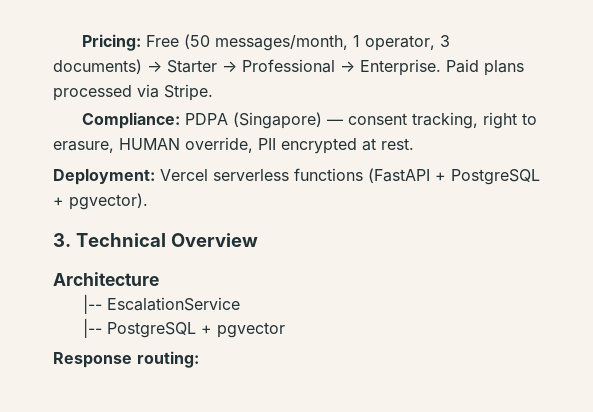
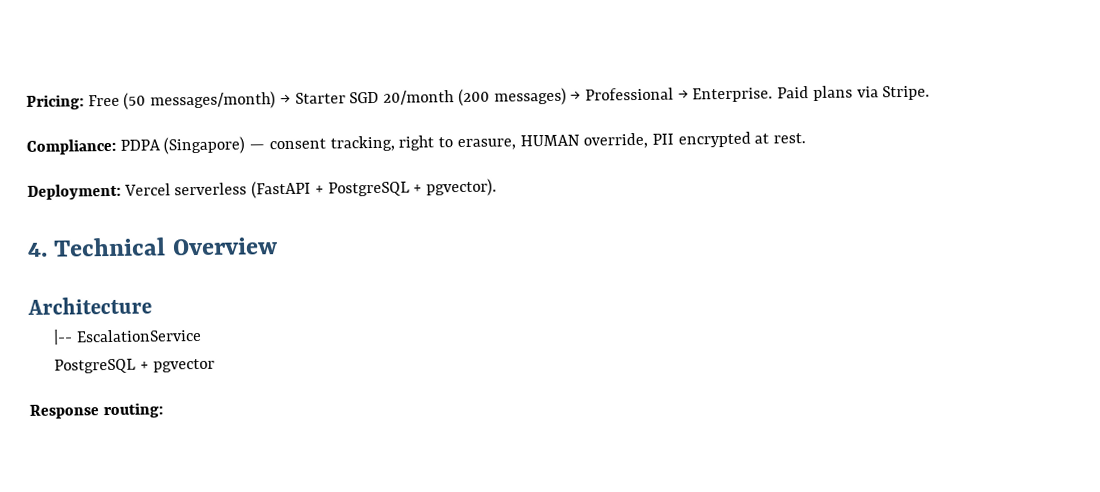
- Pricing: Free (50 messages/month, 1 operator, 3 documents) → Starter → Professional → Enterprise.
+ Pricing: Free (50 messages/month) → Starter SGD 20/month (200 messages) → Professional → Enterprise.
- Paid plans processed via Stripe.
+ Paid plans via Stripe.
- Deployment: Vercel serverless functions (FastAPI + PostgreSQL + pgvector).
+ Deployment: Vercel serverless (FastAPI + PostgreSQL + pgvector).
- 3. Technical Overview
+ 4. Technical Overview
- |-- PostgreSQL + pgvector
+ PostgreSQL + pgvector

